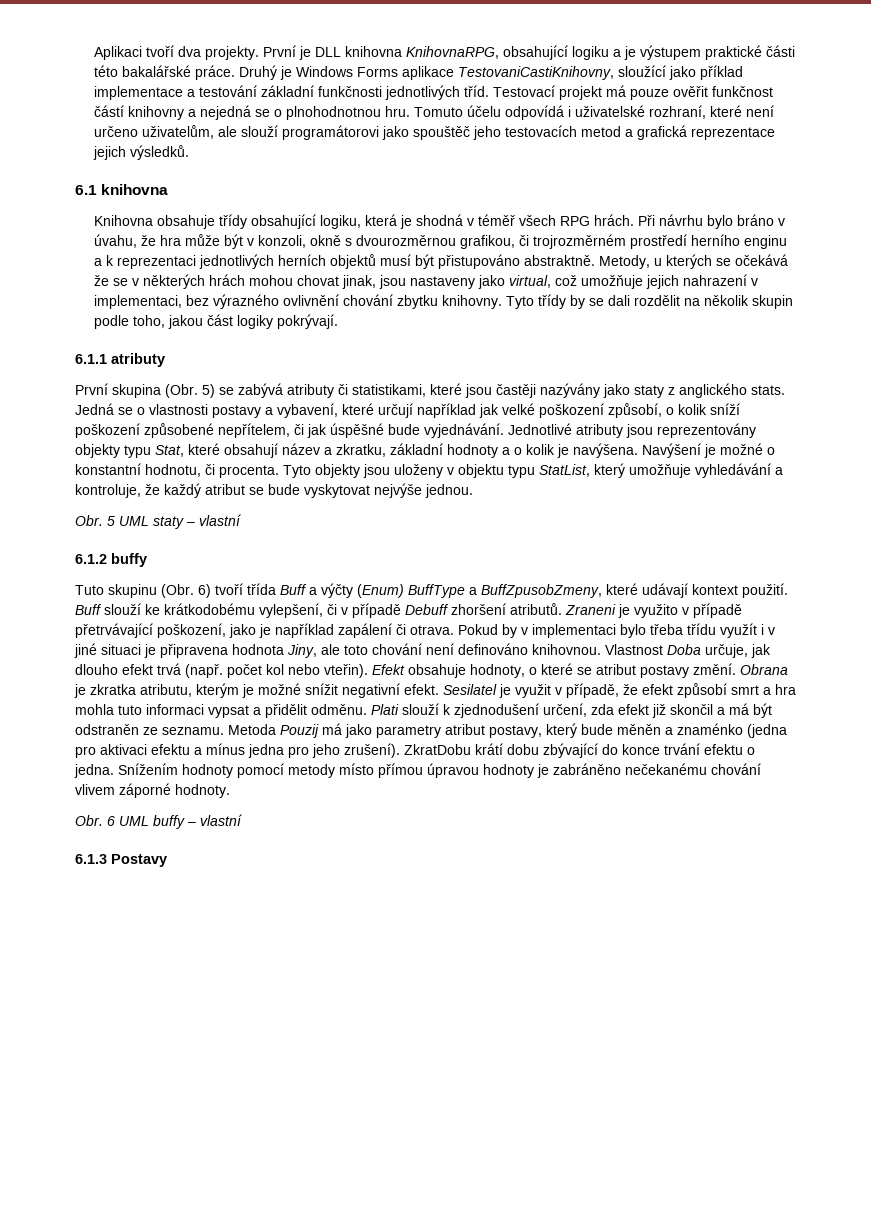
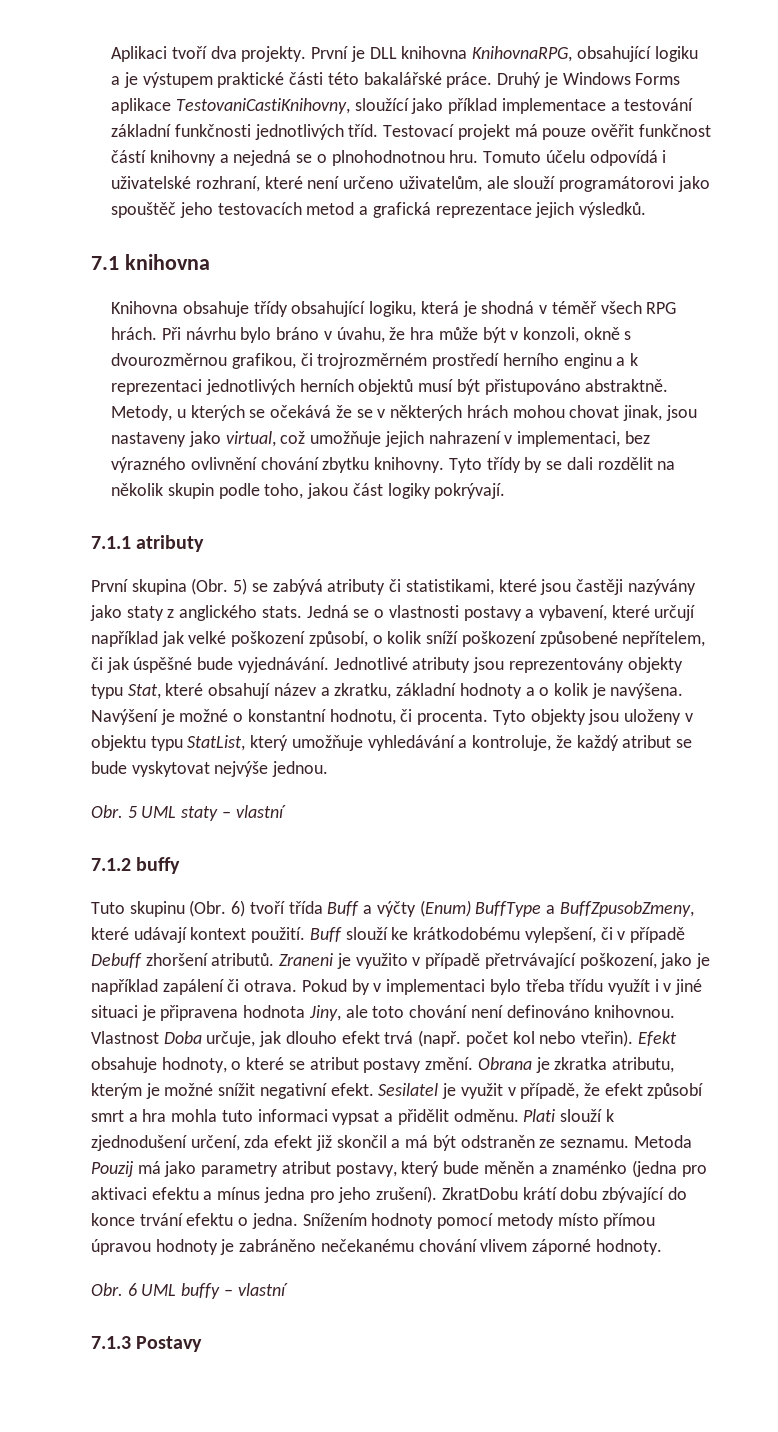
- 6.1 knihovna
+ 7.1 knihovna
- 6.1.1 atributy
+ 7.1.1 atributy
- 6.1.2 buffy
+ 7.1.2 buffy
- 6.1.3 Postavy
+ 7.1.3 Postavy

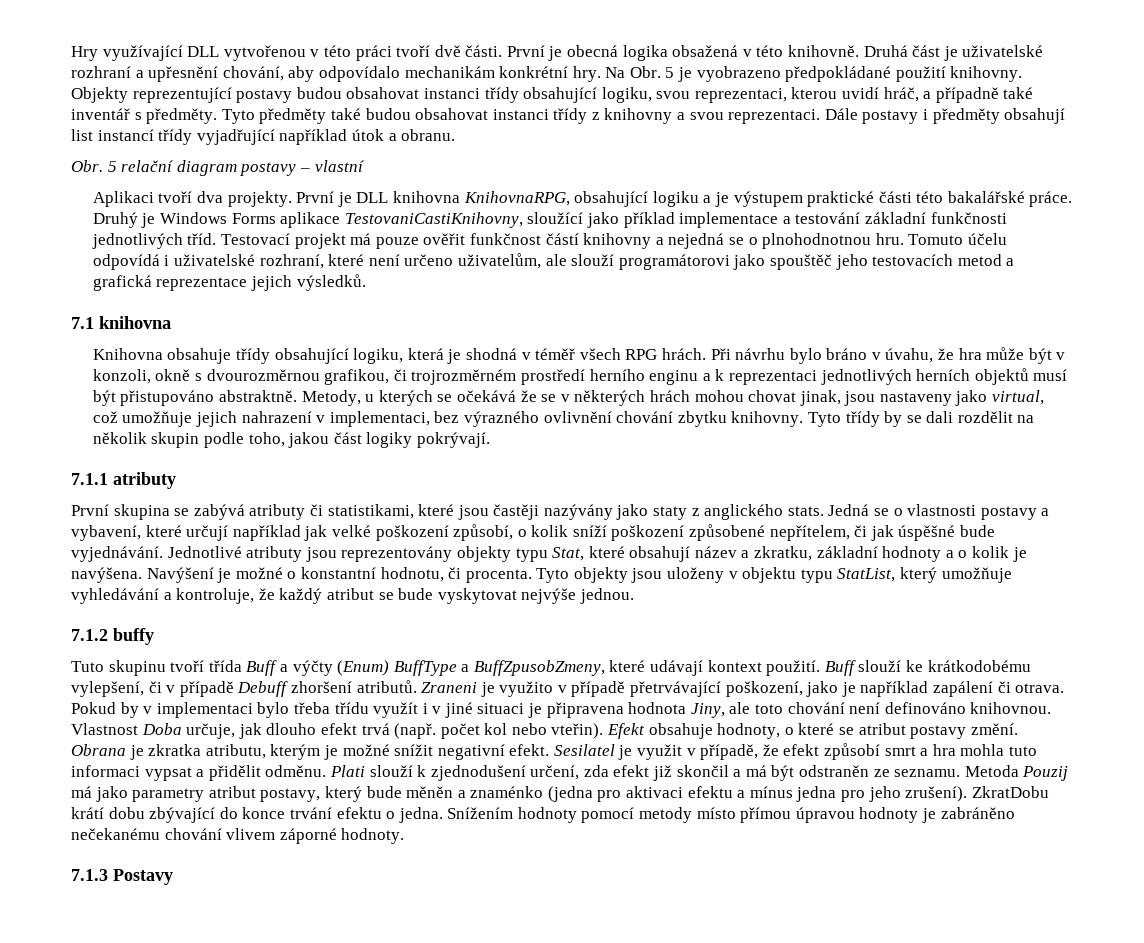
+ Hry využívající DLL vytvořenou v této práci tvoří dvě části. První je obecná logika obsažená v této knihovně. Druhá část je uživatelské rozhraní a upřesnění chování, aby odpovídalo mechanikám konkrétní hry. Na Obr. 5 je vyobrazeno předpokládané použití knihovny. Objekty reprezentující postavy budou obsahovat instanci třídy obsahující logiku, svou reprezentaci, kterou uvidí hráč, a případně také inventář s předměty. Tyto předměty také budou obsahovat instanci třídy z knihovny a svou reprezentaci. Dále postavy i předměty obsahují list instancí třídy vyjadřující například útok a obranu.
+ Obr. 5 relační diagram postavy – vlastní
- První skupina (Obr. 5) se zabývá atributy či statistikami, které jsou častěji nazývány jako staty z anglického stats.
+ První skupina se zabývá atributy či statistikami, které jsou častěji nazývány jako staty z anglického stats.
- Obr. 5 UML staty – vlastní
- Tuto skupinu (Obr. 6) tvoří třída Buff a výčty (Enum) BuffType a BuffZpusobZmeny, které udávají kontext použití.
+ Tuto skupinu tvoří třída Buff a výčty (Enum) BuffType a BuffZpusobZmeny, které udávají kontext použití.
- Obr. 6 UML buffy – vlastní

